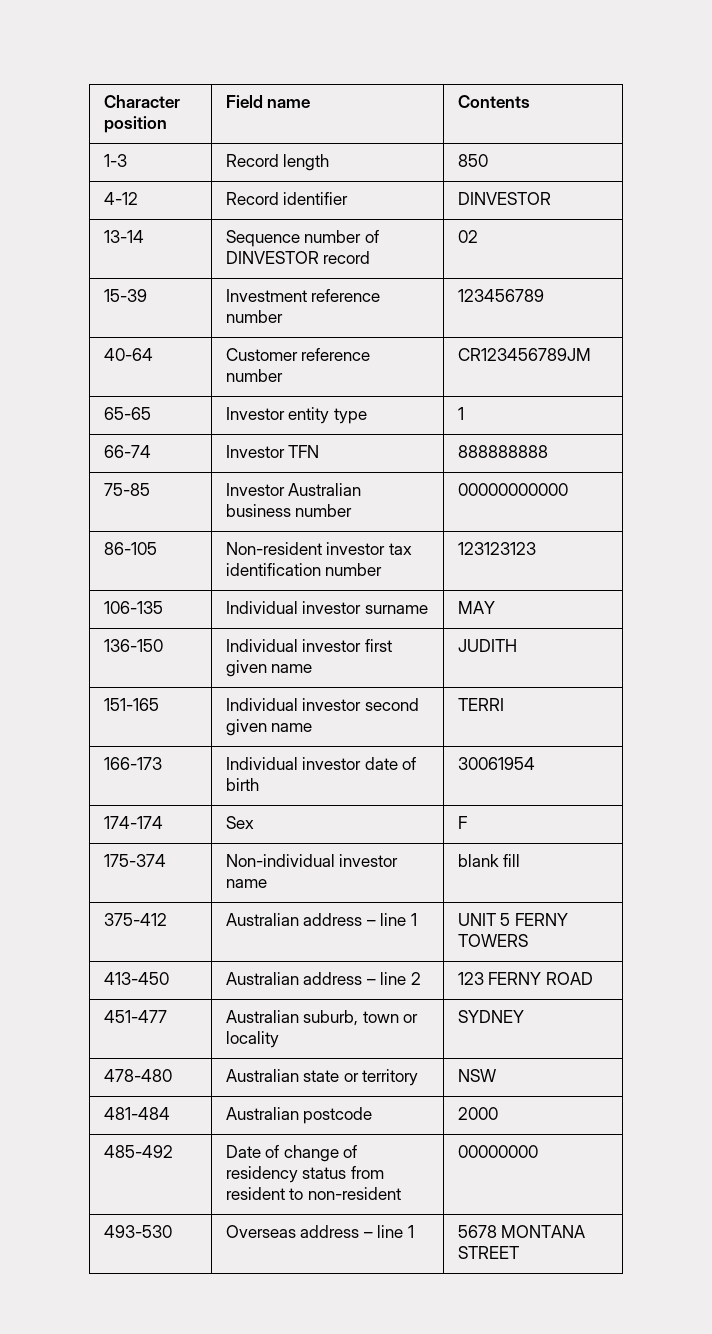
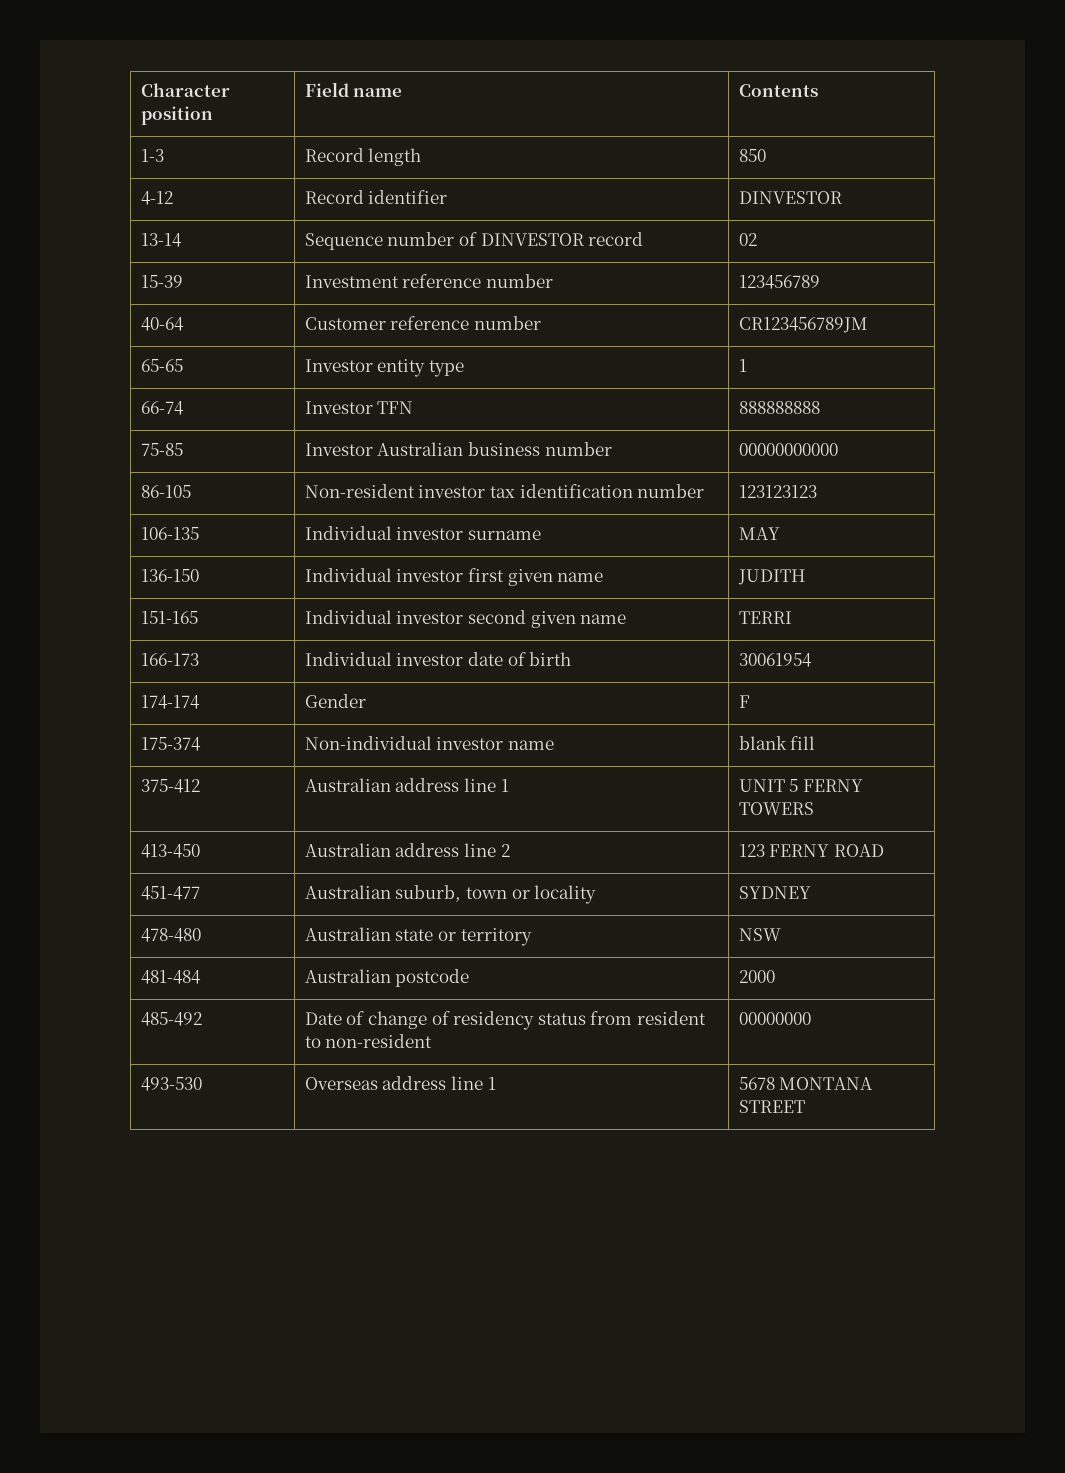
- 174-174 | Sex | F
+ 174-174 | Gender | F
- 375-412 | Australian address – line 1 | UNIT 5 FERNY TOWERS
+ 375-412 | Australian address line 1 | UNIT 5 FERNY TOWERS
- 413-450 | Australian address – line 2 | 123 FERNY ROAD
+ 413-450 | Australian address line 2 | 123 FERNY ROAD
- 493-530 | Overseas address – line 1 | 5678 MONTANA STREET
+ 493-530 | Overseas address line 1 | 5678 MONTANA STREET

